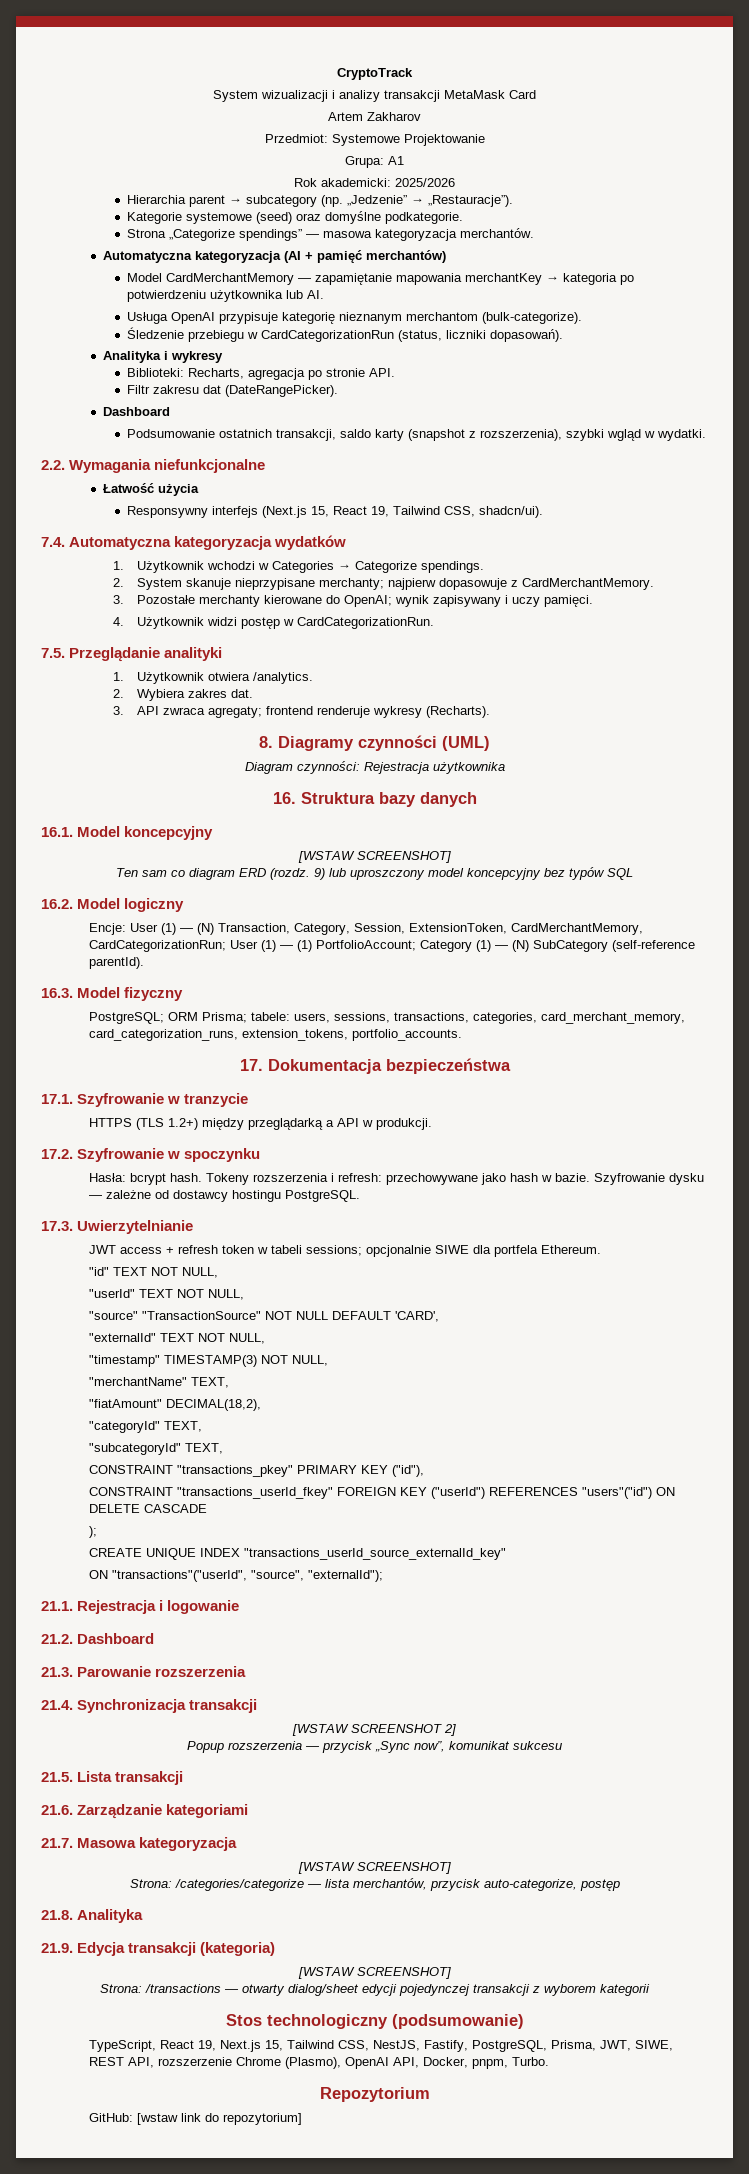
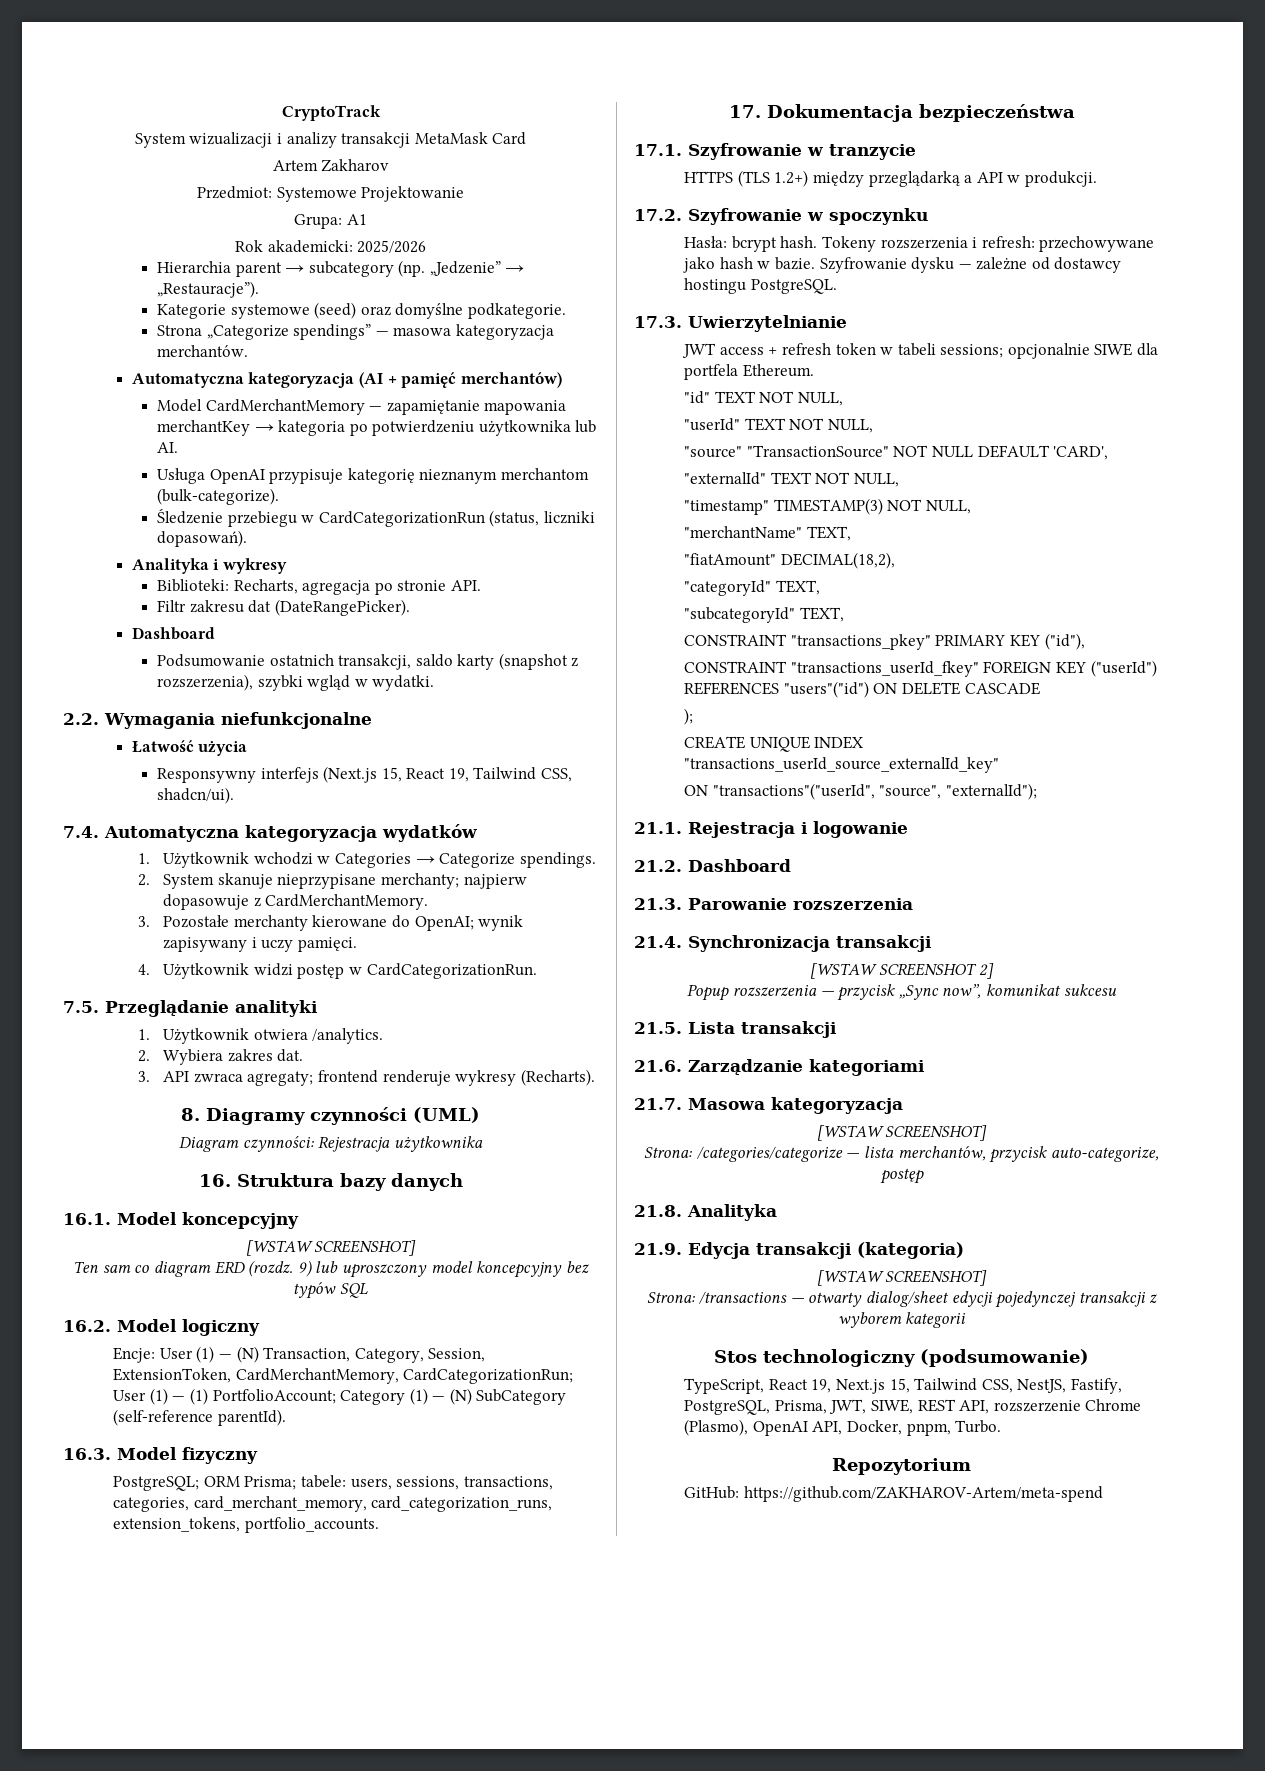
- GitHub: [wstaw link do repozytorium]
+ GitHub: https://github.com/ZAKHAROV-Artem/meta-spend

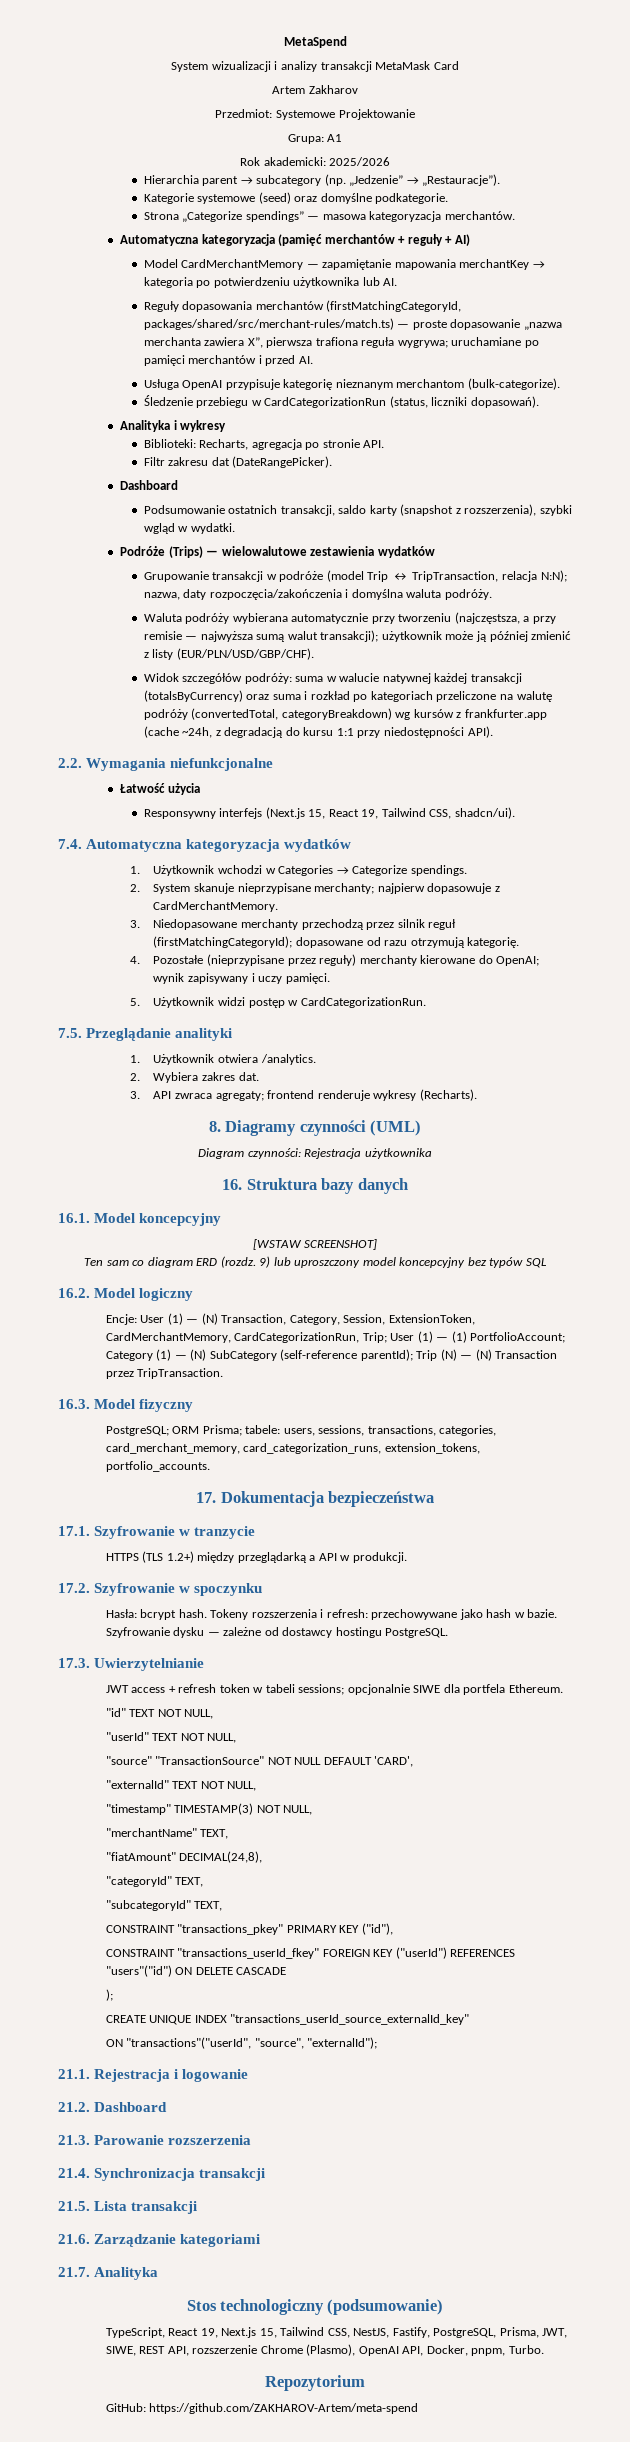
- CryptoTrack
+ MetaSpend
- Automatyczna kategoryzacja (AI + pamięć merchantów)
+ Automatyczna kategoryzacja (pamięć merchantów + reguły + AI)
+ Reguły dopasowania merchantów (firstMatchingCategoryId, packages/shared/src/merchant-rules/match.ts) — proste dopasowanie „nazwa merchanta zawiera X”, pierwsza trafiona reguła wygrywa; uruchamiane po pamięci merchantów i przed AI.
+ Podróże (Trips) — wielowalutowe zestawienia wydatków
+ Grupowanie transakcji w podróże (model Trip ↔ TripTransaction, relacja N:N); nazwa, daty rozpoczęcia/zakończenia i domyślna waluta podróży.
+ Waluta podróży wybierana automatycznie przy tworzeniu (najczęstsza, a przy remisie — najwyższa sumą walut transakcji); użytkownik może ją później zmienić z listy (EUR/PLN/USD/GBP/CHF).
+ Widok szczegółów podróży: suma w walucie natywnej każdej transakcji (totalsByCurrency) oraz suma i rozkład po kategoriach przeliczone na walutę podróży (convertedTotal, categoryBreakdown) wg kursów z frankfurter.app (cache ~24h, z degradacją do kursu 1:1 przy niedostępności API).
- 3. Pozostałe merchanty kierowane do OpenAI; wynik zapisywany i uczy pamięci.
+ 3. Niedopasowane merchanty przechodzą przez silnik reguł (firstMatchingCategoryId); dopasowane od razu otrzymują kategorię.
+ 4. Pozostałe (nieprzypisane przez reguły) merchanty kierowane do OpenAI; wynik zapisywany i uczy pamięci.
- 4. Użytkownik widzi postęp w CardCategorizationRun.
+ 5. Użytkownik widzi postęp w CardCategorizationRun.
- Encje: User (1) — (N) Transaction, Category, Session, ExtensionToken, CardMerchantMemory, CardCategorizationRun; User (1) — (1) PortfolioAccount; Category (1) — (N) SubCategory (self-reference parentId).
+ Encje: User (1) — (N) Transaction, Category, Session, ExtensionToken, CardMerchantMemory, CardCategorizationRun, Trip; User (1) — (1) PortfolioAccount; Category (1) — (N) SubCategory (self-reference parentId); Trip (N) — (N) Transaction przez TripTransaction.
- "fiatAmount" DECIMAL(18,2),
+ "fiatAmount" DECIMAL(24,8),
- [WSTAW SCREENSHOT 2]
- Popup rozszerzenia — przycisk „Sync now”, komunikat sukcesu
- 21.7. Masowa kategoryzacja
- [WSTAW SCREENSHOT]
- Strona: /categories/categorize — lista merchantów, przycisk auto-categorize, postęp
- 21.8. Analityka
- 21.9. Edycja transakcji (kategoria)
- [WSTAW SCREENSHOT]
- Strona: /transactions — otwarty dialog/sheet edycji pojedynczej transakcji z wyborem kategorii
+ 21.7. Analityka

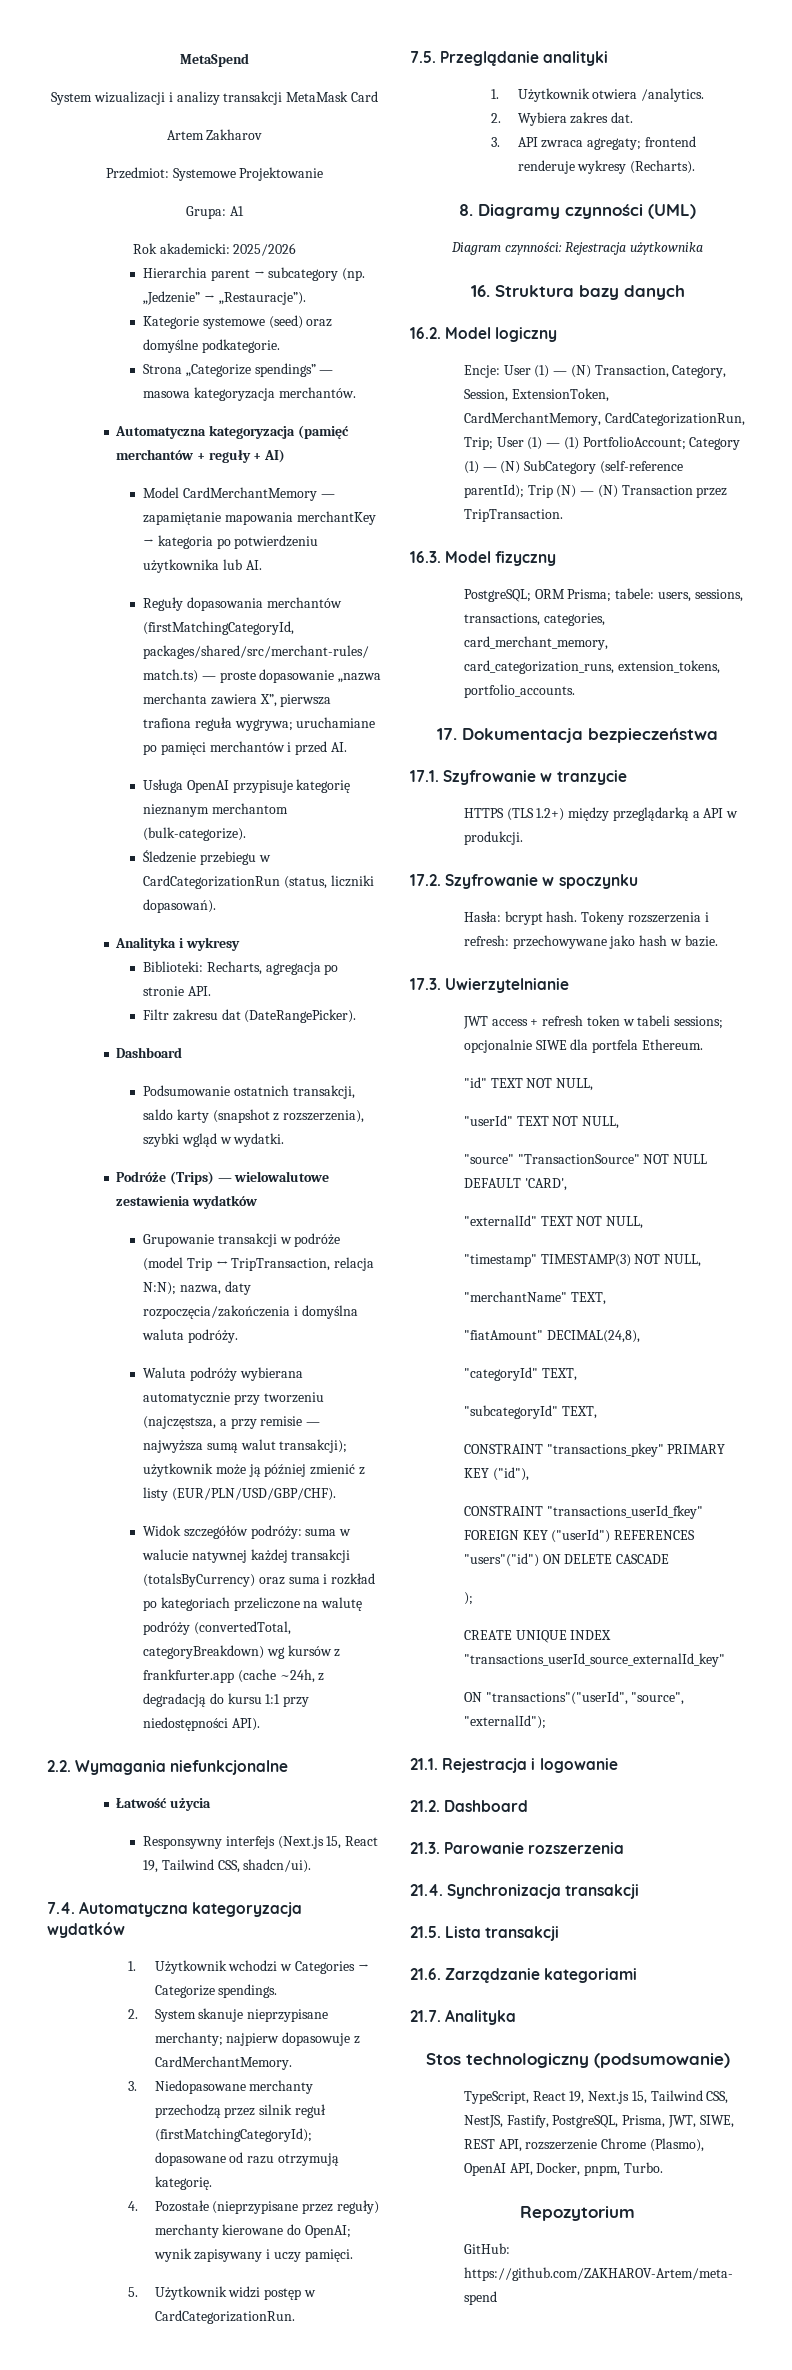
- 16.1. Model koncepcyjny
- [WSTAW SCREENSHOT]
- Ten sam co diagram ERD (rozdz. 9) lub uproszczony model koncepcyjny bez typów SQL
- Szyfrowanie dysku — zależne od dostawcy hostingu PostgreSQL.

